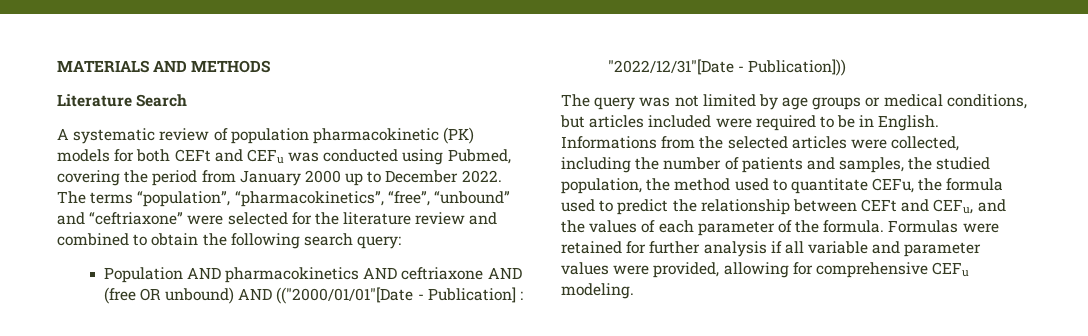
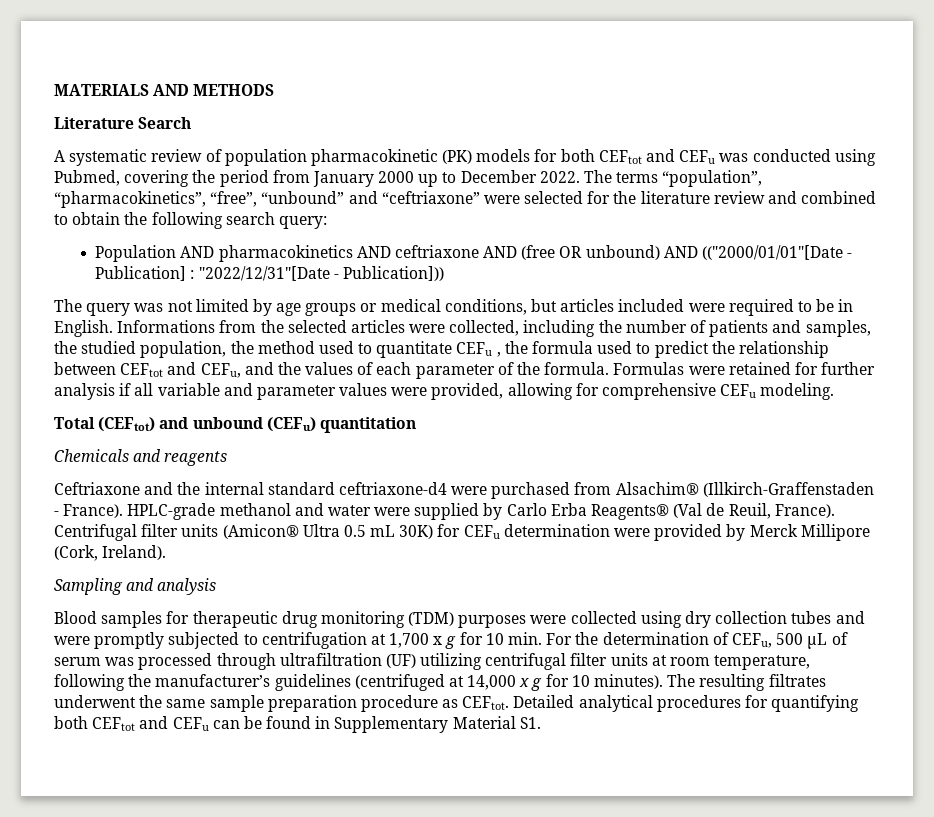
- A systematic review of population pharmacokinetic (PK) models for both CEFt and CEFu was conducted using Pubmed, covering the period from January 2000 up to December 2022.
+ A systematic review of population pharmacokinetic (PK) models for both CEFtot and CEFu was conducted using Pubmed, covering the period from January 2000 up to December 2022.
- Informations from the selected articles were collected, including the number of patients and samples, the studied population, the method used to quantitate CEFu, the formula used to predict the relationship between CEFt and CEFu, and the values of each parameter of the formula.
+ Informations from the selected articles were collected, including the number of patients and samples, the studied population, the method used to quantitate CEFu , the formula used to predict the relationship between CEFtot and CEFu, and the values of each parameter of the formula.
+ Total (CEFtot) and unbound (CEFu) quantitation
+ Chemicals and reagents
+ Ceftriaxone and the internal standard ceftriaxone-d4 were purchased from Alsachim® (Illkirch-Graffenstaden - France). HPLC-grade methanol and water were supplied by Carlo Erba Reagents® (Val de Reuil, France). Centrifugal filter units (Amicon® Ultra 0.5 mL 30K) for CEFu determination were provided by Merck Millipore (Cork, Ireland).
+ Sampling and analysis
+ Blood samples for therapeutic drug monitoring (TDM) purposes were collected using dry collection tubes and were promptly subjected to centrifugation at 1,700 x g for 10 min. For the determination of CEFu, 500 µL of serum was processed through ultrafiltration (UF) utilizing centrifugal filter units at room temperature, following the manufacturer’s guidelines (centrifuged at 14,000 x g for 10 minutes). The resulting filtrates underwent the same sample preparation procedure as CEFtot. Detailed analytical procedures for quantifying both CEFtot and CEFu can be found in Supplementary Material S1.

